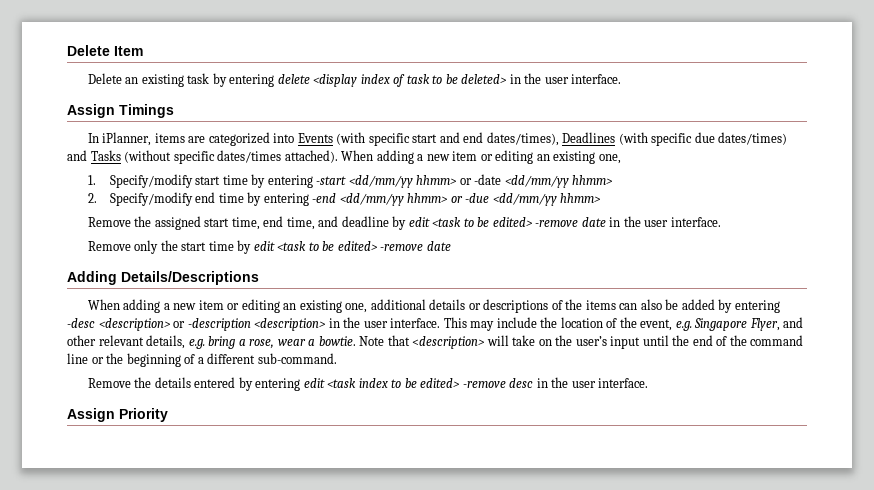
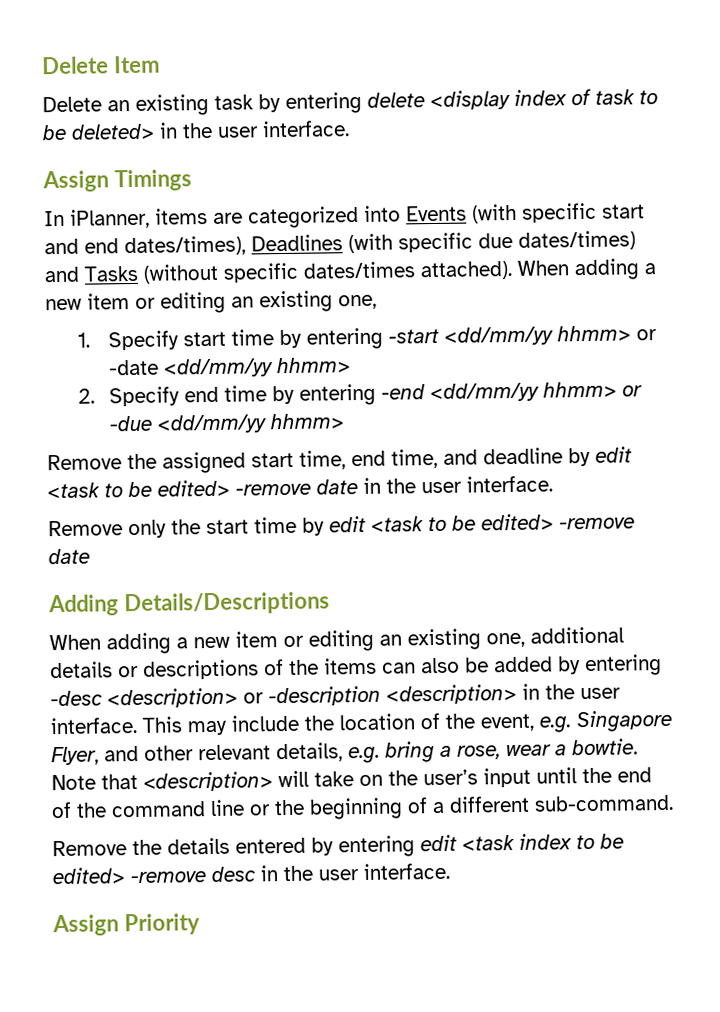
- 1. Specify/modify start time by entering -start <dd/mm/yy hhmm> or -date <dd/mm/yy hhmm>
+ 1. Specify start time by entering -start <dd/mm/yy hhmm> or -date <dd/mm/yy hhmm>
- 2. Specify/modify end time by entering -end <dd/mm/yy hhmm> or -due <dd/mm/yy hhmm>
+ 2. Specify end time by entering -end <dd/mm/yy hhmm> or -due <dd/mm/yy hhmm>

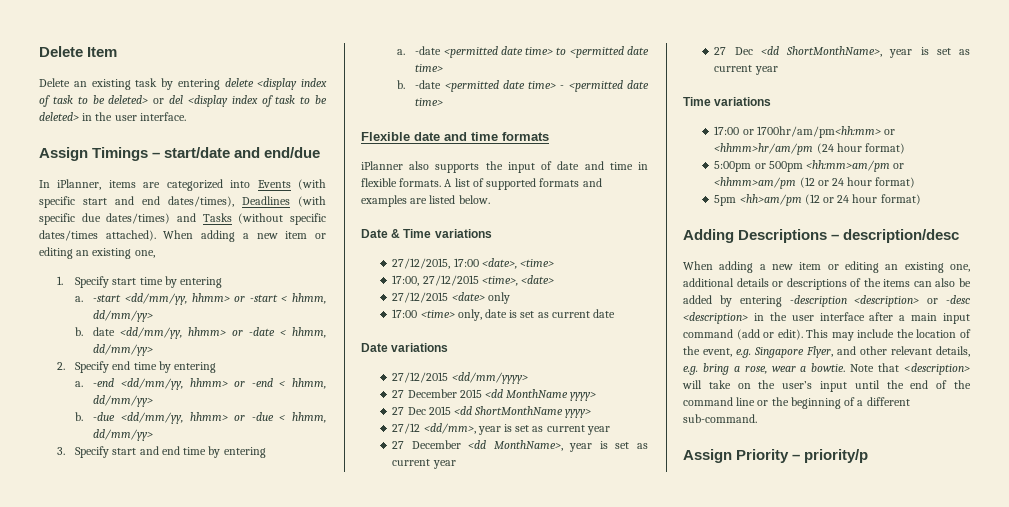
- Delete an existing task by entering delete <display index of task to be deleted> in the user interface.
+ Delete an existing task by entering delete <display index of task to be deleted> or del <display index of task to be deleted> in the user interface.
- Assign Timings
+ Assign Timings – start/date and end/due
- 1. Specify start time by entering -start <dd/mm/yy hhmm> or -date <dd/mm/yy hhmm>
+ 1. Specify start time by entering
+ a. -start <dd/mm/yy, hhmm> or -start < hhmm, dd/mm/yy>
+ b. date <dd/mm/yy, hhmm> or -date < hhmm, dd/mm/yy>
- 2. Specify end time by entering -end <dd/mm/yy hhmm> or -due <dd/mm/yy hhmm>
- Remove the assigned start time, end time, and deadline by edit <task to be edited> -remove date in the user interface.
- Remove only the start time by edit <task to be edited> -remove date
- Adding Details/Descriptions
+ 2. Specify end time by entering
+ a. -end <dd/mm/yy, hhmm> or -end < hhmm, dd/mm/yy>
+ b. -due <dd/mm/yy, hhmm> or -due < hhmm, dd/mm/yy>
+ 3. Specify start and end time by entering
+ a. -date <permitted date time> to <permitted date time>
+ b. -date <permitted date time> - <permitted date time>
+ Flexible date and time formats
+ iPlanner also supports the input of date and time in flexible formats. A list of supported formats and examples are listed below.
+ Date & Time variations
+ 27/12/2015, 17:00 <date>, <time>
+ 17:00, 27/12/2015 <time>, <date>
+ 27/12/2015 <date> only
+ 17:00 <time> only, date is set as current date
+ Date variations
+ 27/12/2015 <dd/mm/yyyy>
+ 27 December 2015 <dd MonthName yyyy>
+ 27 Dec 2015 <dd ShortMonthName yyyy>
+ 27/12 <dd/mm>, year is set as current year
+ 27 December <dd MonthName>, year is set as current year
+ 27 Dec <dd ShortMonthName>, year is set as current year
+ Time variations
+ 17:00 or 1700hr/am/pm<hh:mm> or <hhmm>hr/am/pm (24 hour format)
+ 5:00pm or 500pm <hh:mm>am/pm or <hhmm>am/pm (12 or 24 hour format)
+ 5pm <hh>am/pm (12 or 24 hour format)
+ Adding Descriptions – description/desc
- When adding a new item or editing an existing one, additional details or descriptions of the items can also be added by entering -desc <description> or -description <description> in the user interface.
+ When adding a new item or editing an existing one, additional details or descriptions of the items can also be added by entering -description <description> or -desc <description> in the user interface after a main input command (add or edit).
- Remove the details entered by entering edit <task index to be edited> -remove desc in the user interface.
- Assign Priority
+ Assign Priority – priority/p

